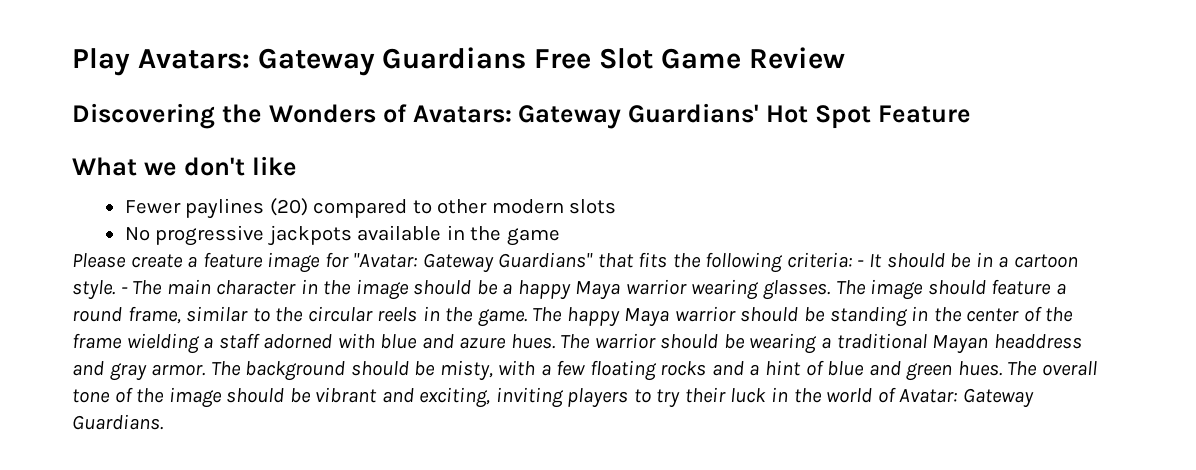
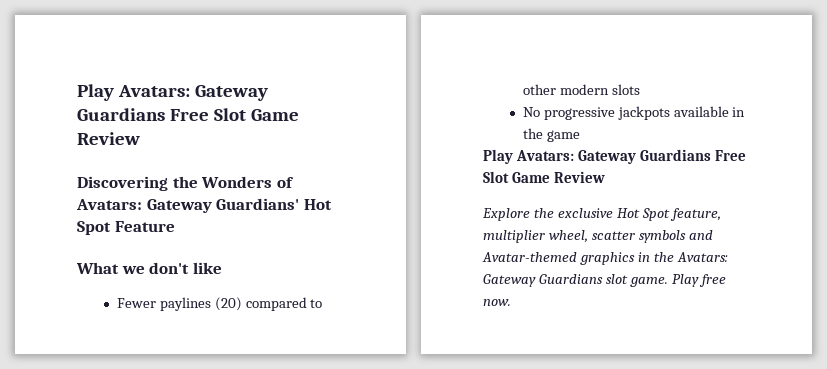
  No progressive jackpots available in the game
- Please create a feature image for "Avatar: Gateway Guardians" that fits the following criteria: - It should be in a cartoon style. - The main character in the image should be a happy Maya warrior wearing glasses. The image should feature a round frame, similar to the circular reels in the game. The happy Maya warrior should be standing in the center of the frame wielding a staff adorned with blue and azure hues. The warrior should be wearing a traditional Mayan headdress and gray armor. The background should be misty, with a few floating rocks and a hint of blue and green hues. The overall tone of the image should be vibrant and exciting, inviting players to try their luck in the world of Avatar: Gateway Guardians.
+ Play Avatars: Gateway Guardians Free Slot Game Review
+ Explore the exclusive Hot Spot feature, multiplier wheel, scatter symbols and Avatar-themed graphics in the Avatars: Gateway Guardians slot game. Play free now.

